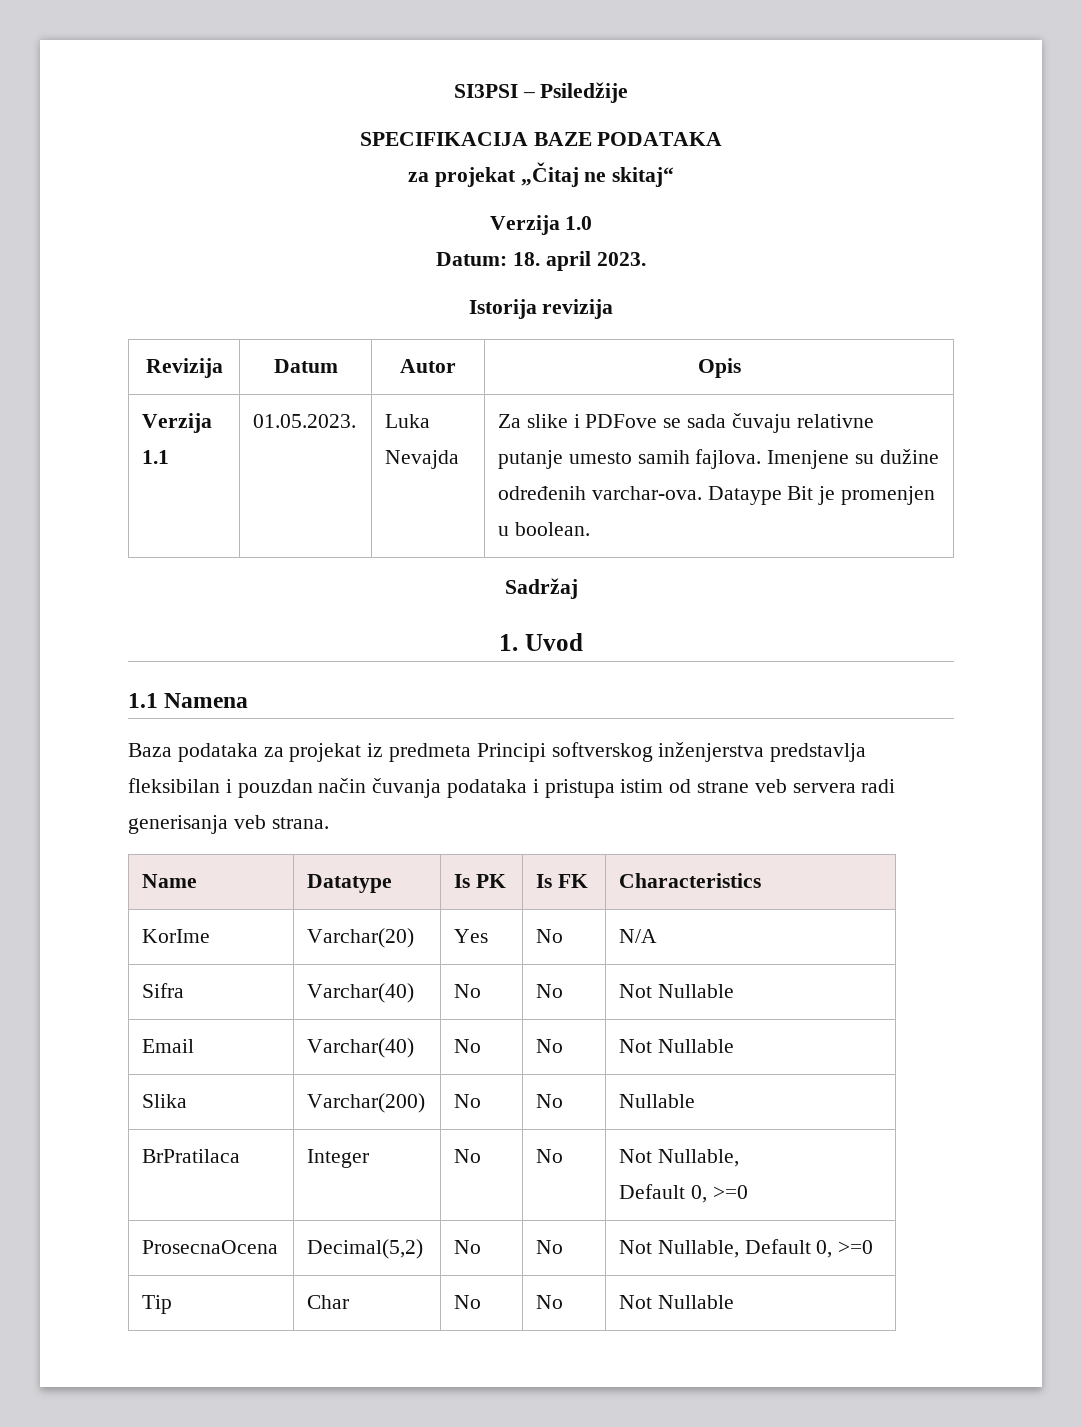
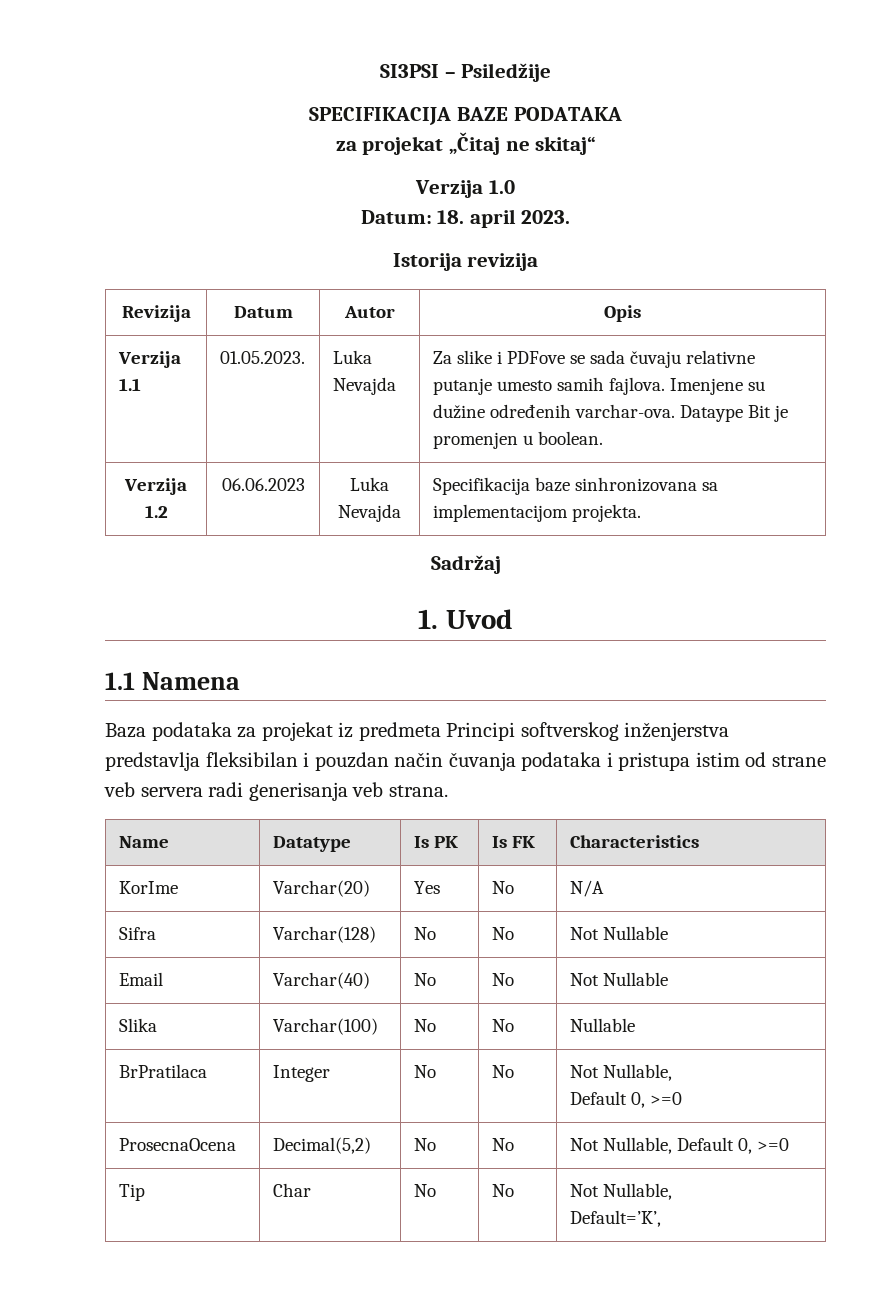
+ Verzija 1.2 | 06.06.2023 | Luka Nevajda | Specifikacija baze sinhronizovana sa implementacijom projekta.
- Sifra | Varchar(40) | No | No | Not Nullable
+ Sifra | Varchar(128) | No | No | Not Nullable
- Slika | Varchar(200) | No | No | Nullable
+ Slika | Varchar(100) | No | No | Nullable
- Tip | Char | No | No | Not Nullable
+ Tip | Char | No | No | Not Nullable,
+ Default=’K’,

